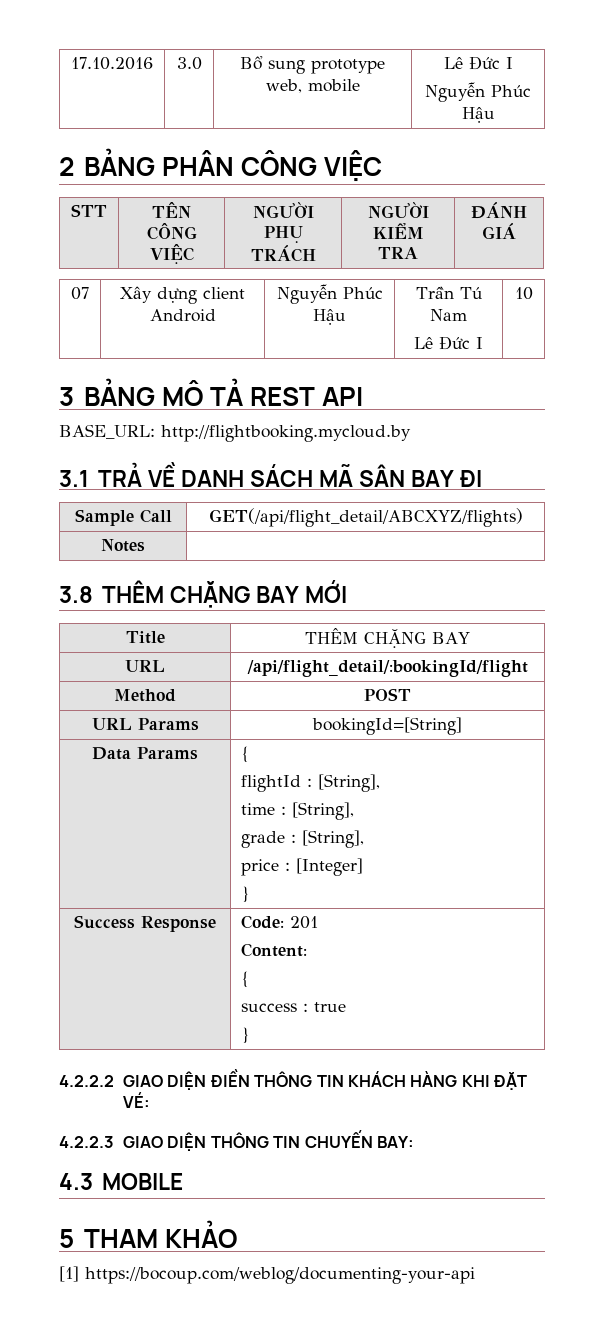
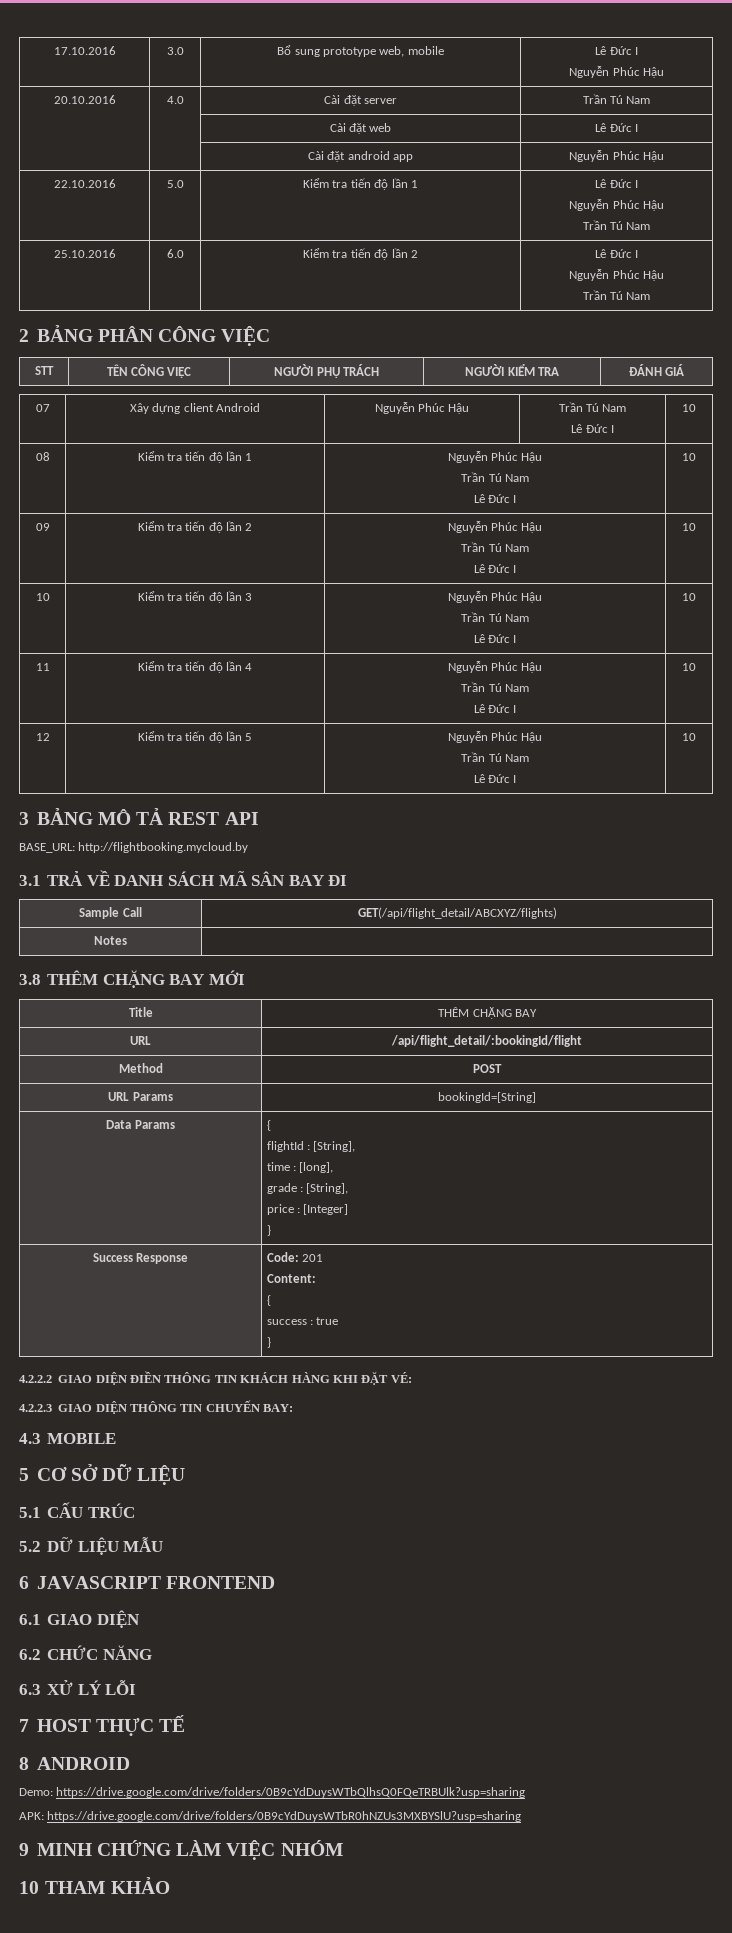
+ 20.10.2016 | 4.0 | Cài đặt server | Trần Tú Nam
+ | | Cài đặt web | Lê Đức I
+ | | Cài đặt android app | Nguyễn Phúc Hậu
+ 22.10.2016 | 5.0 | Kiểm tra tiến độ lần 1 | Lê Đức I
+ Nguyễn Phúc Hậu
+ Trần Tú Nam
+ 25.10.2016 | 6.0 | Kiểm tra tiến độ lần 2 | Lê Đức I
+ Nguyễn Phúc Hậu
+ Trần Tú Nam
+ 08 | Kiểm tra tiến độ lần 1 | Nguyễn Phúc Hậu
+ Trần Tú Nam
+ Lê Đức I | 10
+ 09 | Kiểm tra tiến độ lần 2 | Nguyễn Phúc Hậu
+ Trần Tú Nam
+ Lê Đức I | 10
+ 10 | Kiểm tra tiến độ lần 3 | Nguyễn Phúc Hậu
+ Trần Tú Nam
+ Lê Đức I | 10
+ 11 | Kiểm tra tiến độ lần 4 | Nguyễn Phúc Hậu
+ Trần Tú Nam
+ Lê Đức I | 10
+ 12 | Kiểm tra tiến độ lần 5 | Nguyễn Phúc Hậu
+ Trần Tú Nam
+ Lê Đức I | 10
  Data Params | {
  flightId : [String],
- time : [String],
+ time : [long],
- 5 THAM KHẢO
+ 5 CƠ SỞ DỮ LIỆU
+ 5.1 CẤU TRÚC
+ 5.2 DỮ LIỆU MẪU
+ 6 JAVASCRIPT FRONTEND
+ 6.1 GIAO DIỆN
+ 6.2 CHỨC NĂNG
+ 6.3 XỬ LÝ LỖI
+ 7 HOST THỰC TẾ
+ 8 ANDROID
+ Demo: https://drive.google.com/drive/folders/0B9cYdDuysWTbQlhsQ0FQeTRBUlk?usp=sharing
+ APK: https://drive.google.com/drive/folders/0B9cYdDuysWTbR0hNZUs3MXBYSlU?usp=sharing
+ 9 MINH CHỨNG LÀM VIỆC NHÓM
+ 10 THAM KHẢO
- [1] https://bocoup.com/weblog/documenting-your-api

